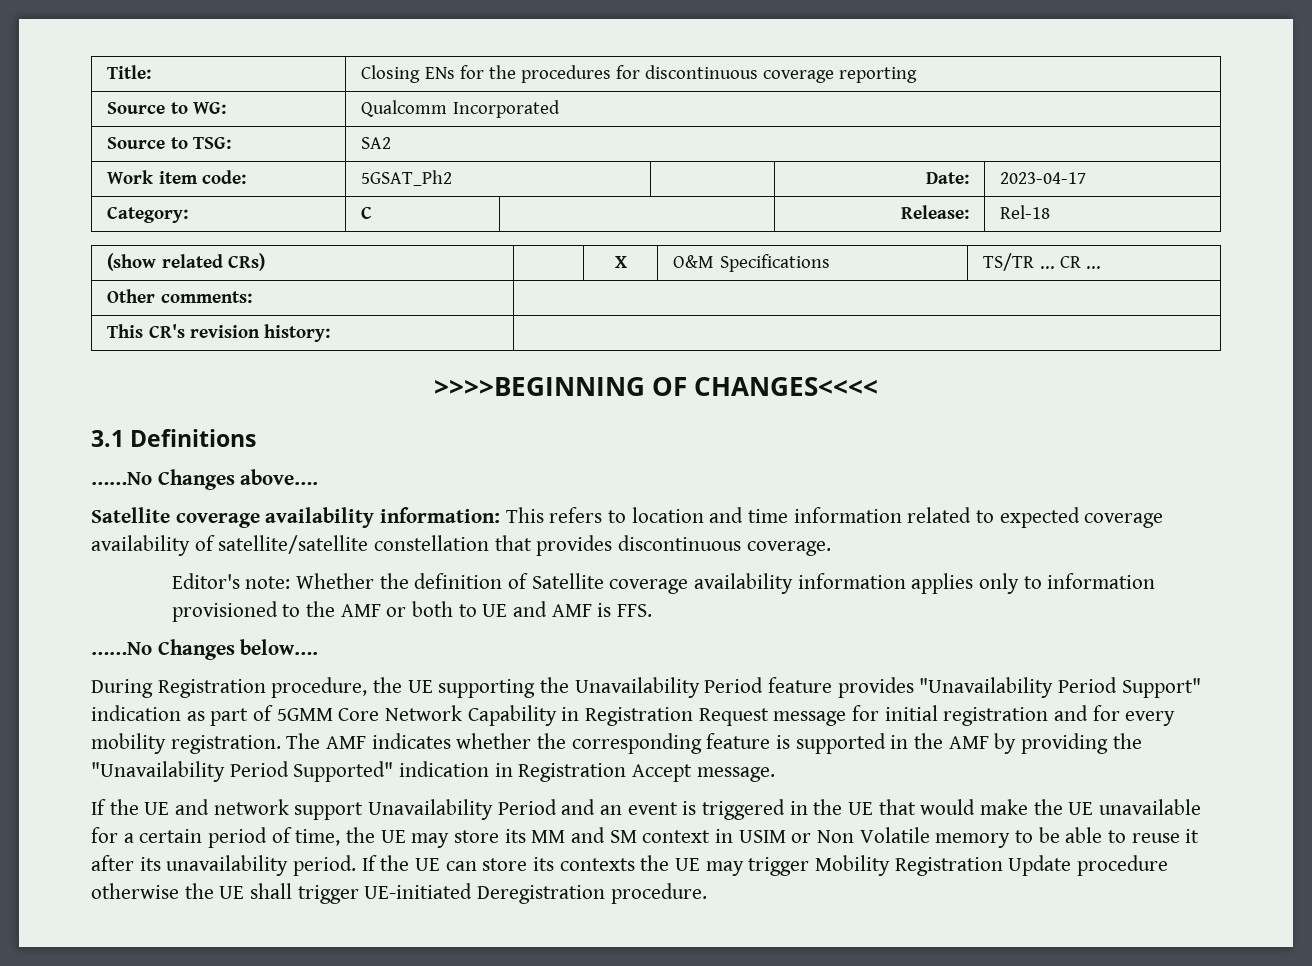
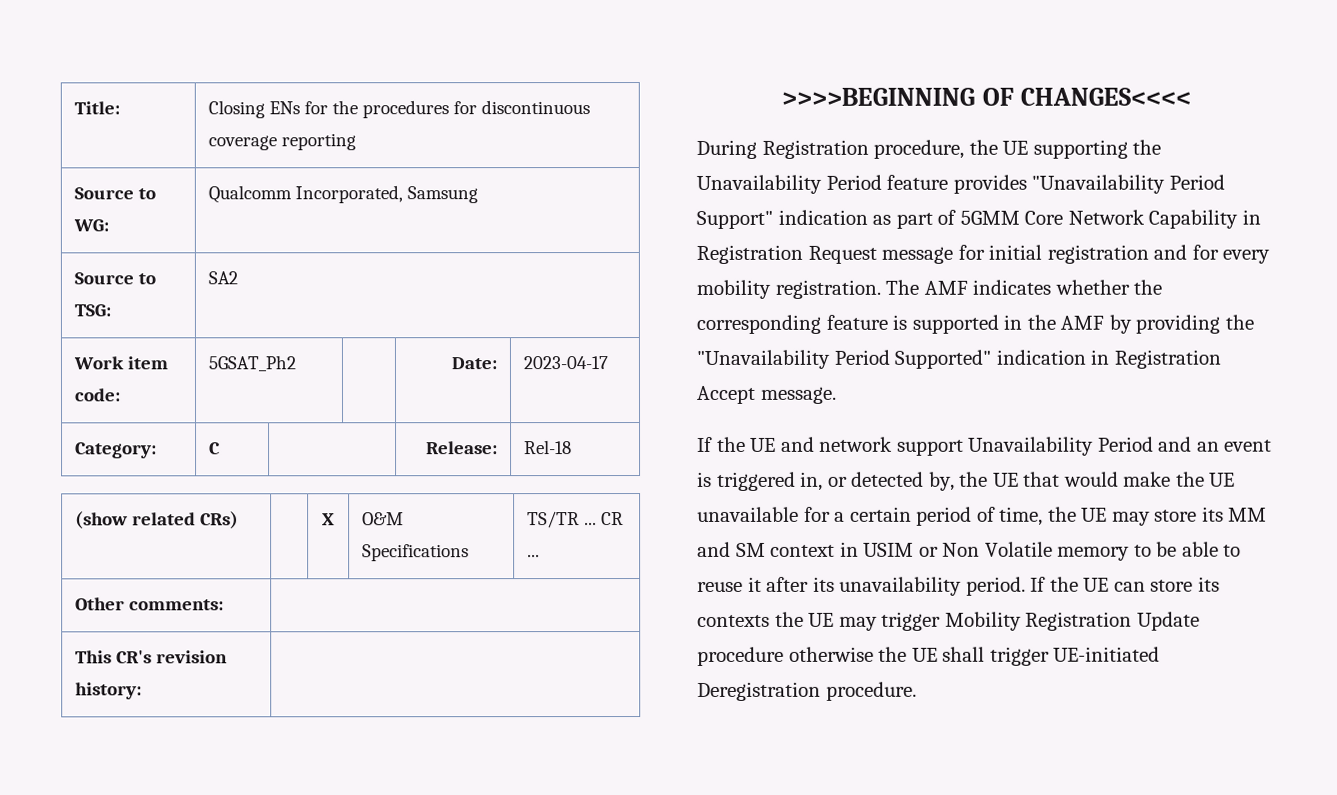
- Source to WG: | Qualcomm Incorporated
+ Source to WG: | Qualcomm Incorporated, Samsung
- 3.1 Definitions
- ……No Changes above….
- Satellite coverage availability information: This refers to location and time information related to expected coverage availability of satellite/satellite constellation that provides discontinuous coverage.
- Editor's note: Whether the definition of Satellite coverage availability information applies only to information provisioned to the AMF or both to UE and AMF is FFS.
- ……No Changes below….
- If the UE and network support Unavailability Period and an event is triggered in the UE that would make the UE unavailable for a certain period of time, the UE may store its MM and SM context in USIM or Non Volatile memory to be able to reuse it after its unavailability period.
+ If the UE and network support Unavailability Period and an event is triggered in, or detected by, the UE that would make the UE unavailable for a certain period of time, the UE may store its MM and SM context in USIM or Non Volatile memory to be able to reuse it after its unavailability period.

